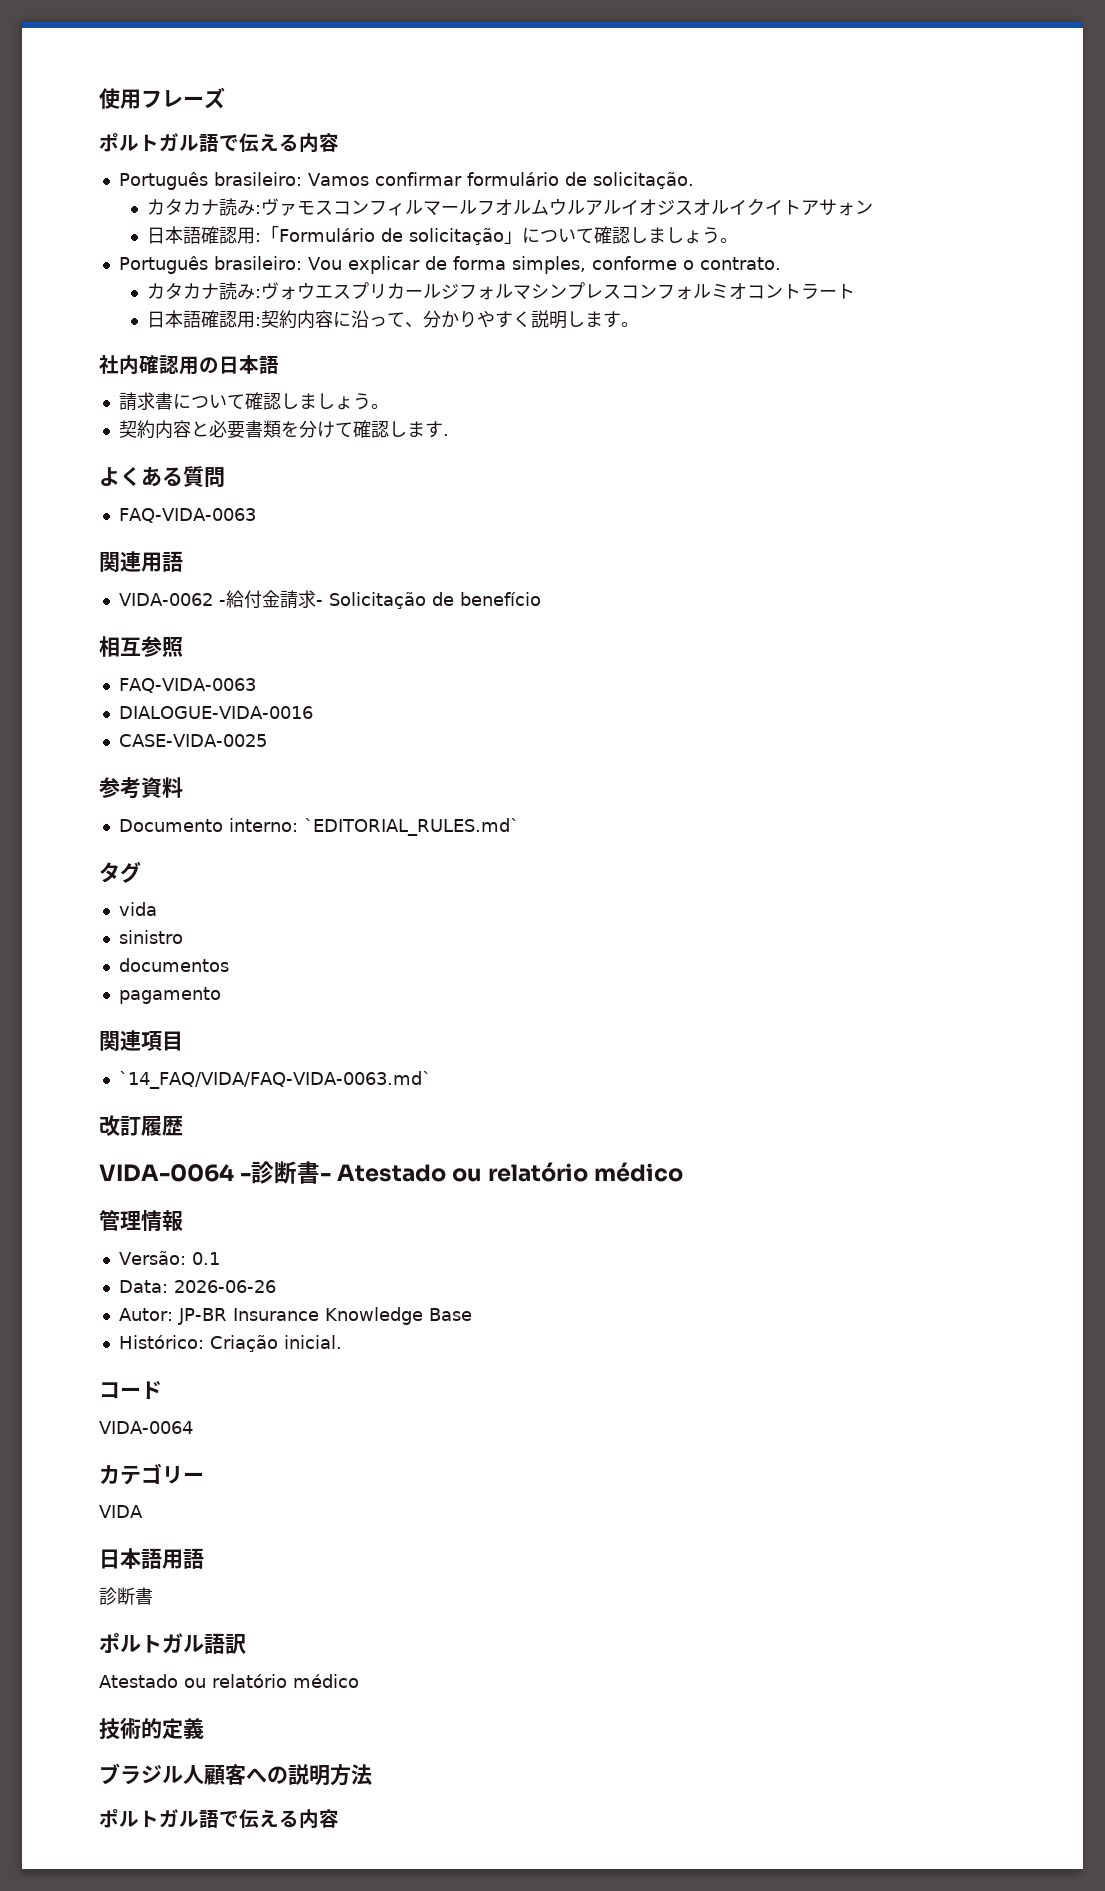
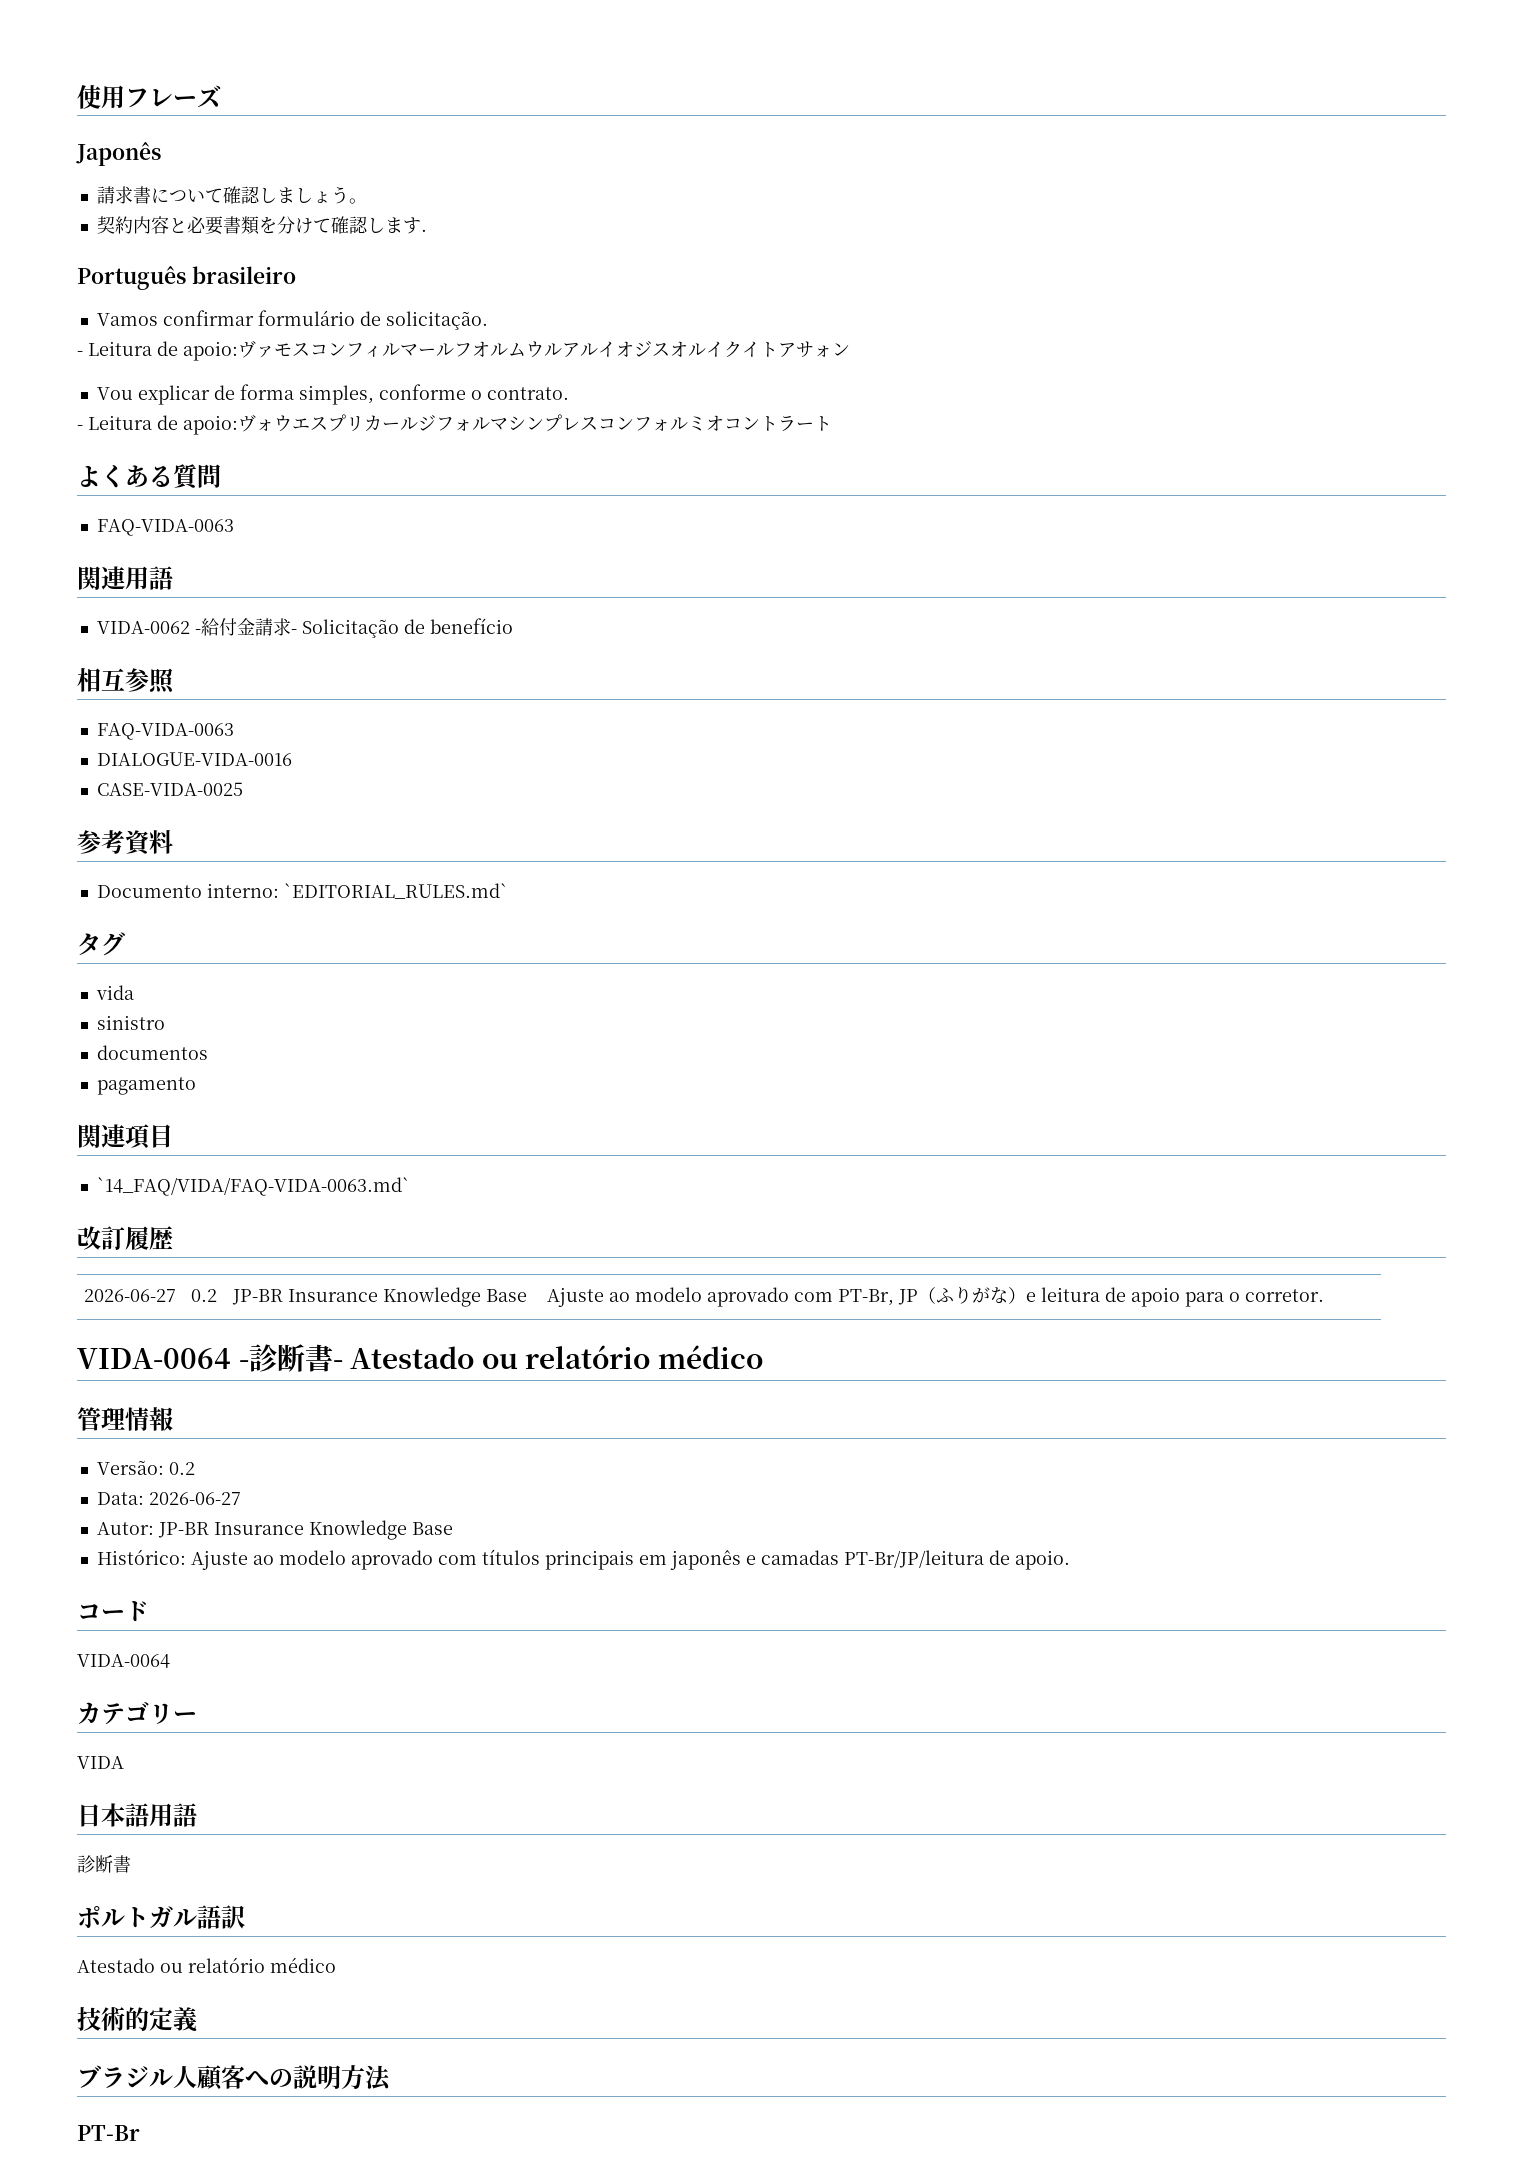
  使用フレーズ
- ポルトガル語で伝える内容
- Português brasileiro: Vamos confirmar formulário de solicitação.
- カタカナ読み:ヴァモスコンフィルマールフオルムウルアルイオジスオルイクイトアサォン
- 日本語確認用:「Formulário de solicitação」について確認しましょう。
- Português brasileiro: Vou explicar de forma simples, conforme o contrato.
- カタカナ読み:ヴォウエスプリカールジフォルマシンプレスコンフォルミオコントラート
- 日本語確認用:契約内容に沿って、分かりやすく説明します。
- 社内確認用の日本語
+ Japonês
+ Português brasileiro
+ Vamos confirmar formulário de solicitação.
+ - Leitura de apoio:ヴァモスコンフィルマールフオルムウルアルイオジスオルイクイトアサォン
+ Vou explicar de forma simples, conforme o contrato.
+ - Leitura de apoio:ヴォウエスプリカールジフォルマシンプレスコンフォルミオコントラート
+ 2026-06-27 | 0.2 | JP-BR Insurance Knowledge Base | Ajuste ao modelo aprovado com PT-Br, JP（ふりがな）e leitura de apoio para o corretor.
- Versão: 0.1
+ Versão: 0.2
- Data: 2026-06-26
+ Data: 2026-06-27
- Histórico: Criação inicial.
+ Histórico: Ajuste ao modelo aprovado com títulos principais em japonês e camadas PT-Br/JP/leitura de apoio.
  ブラジル人顧客への説明方法
- ポルトガル語で伝える内容
+ PT-Br

